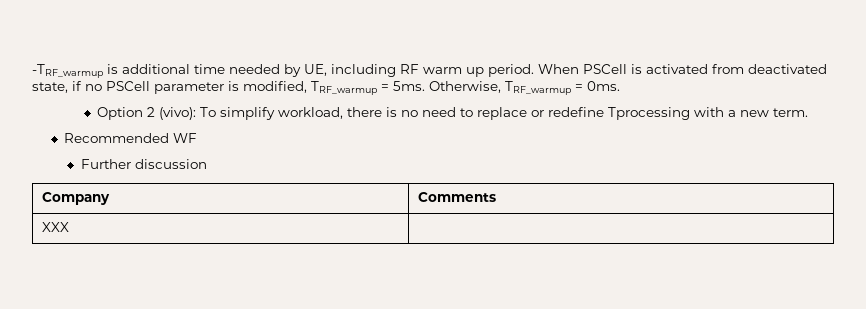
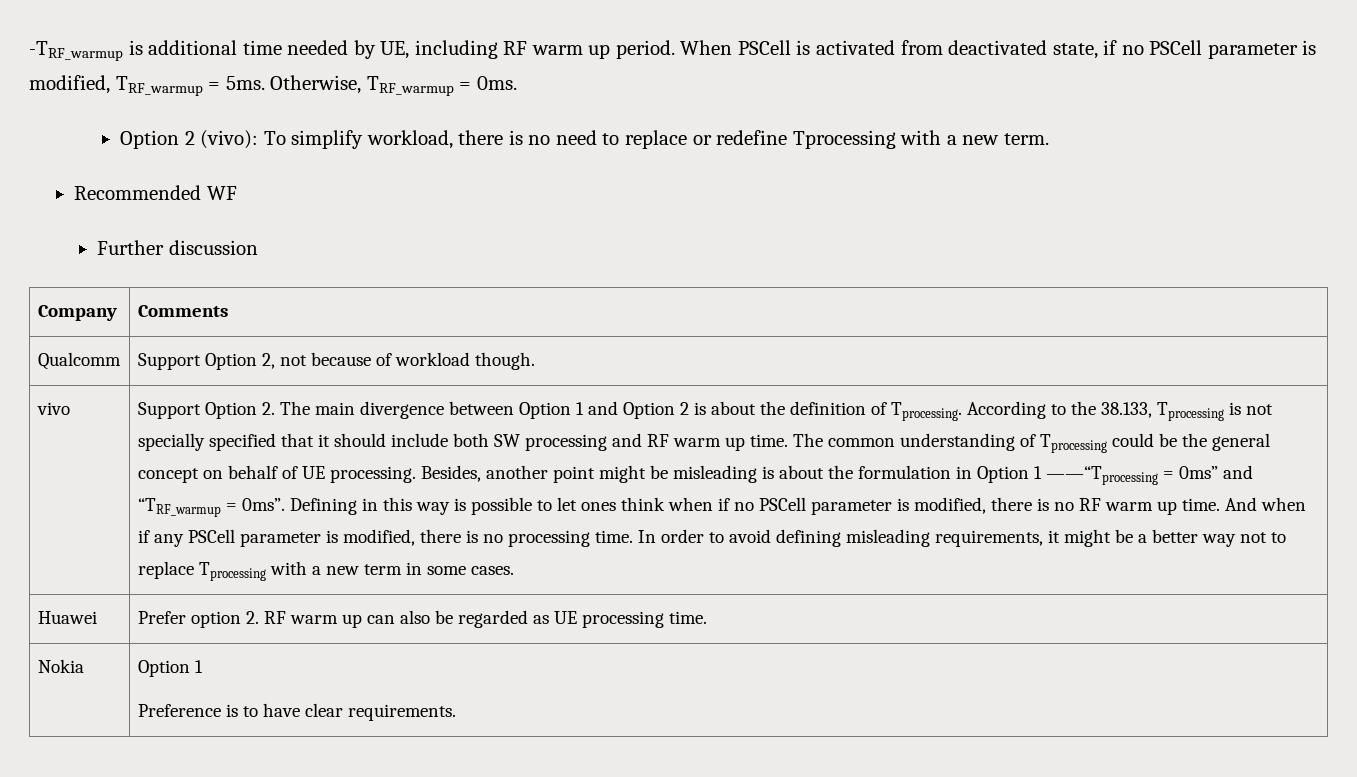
- XXX |
+ Qualcomm | Support Option 2, not because of workload though.
+ vivo | Support Option 2. The main divergence between Option 1 and Option 2 is about the definition of Tprocessing. According to the 38.133, Tprocessing is not specially specified that it should include both SW processing and RF warm up time. The common understanding of Tprocessing could be the general concept on behalf of UE processing. Besides, another point might be misleading is about the formulation in Option 1 ——“Tprocessing = 0ms” and “TRF_warmup = 0ms”. Defining in this way is possible to let ones think when if no PSCell parameter is modified, there is no RF warm up time. And when if any PSCell parameter is modified, there is no processing time. In order to avoid defining misleading requirements, it might be a better way not to replace Tprocessing with a new term in some cases.
+ Huawei | Prefer option 2. RF warm up can also be regarded as UE processing time.
+ Nokia | Option 1
+ Preference is to have clear requirements.

